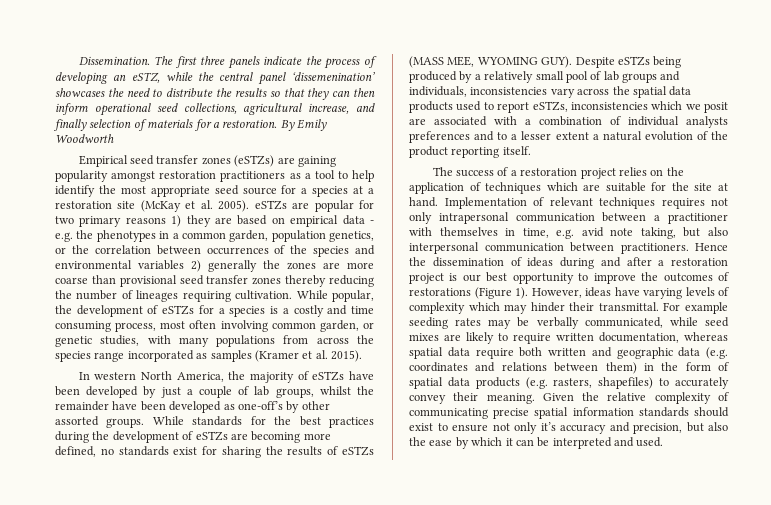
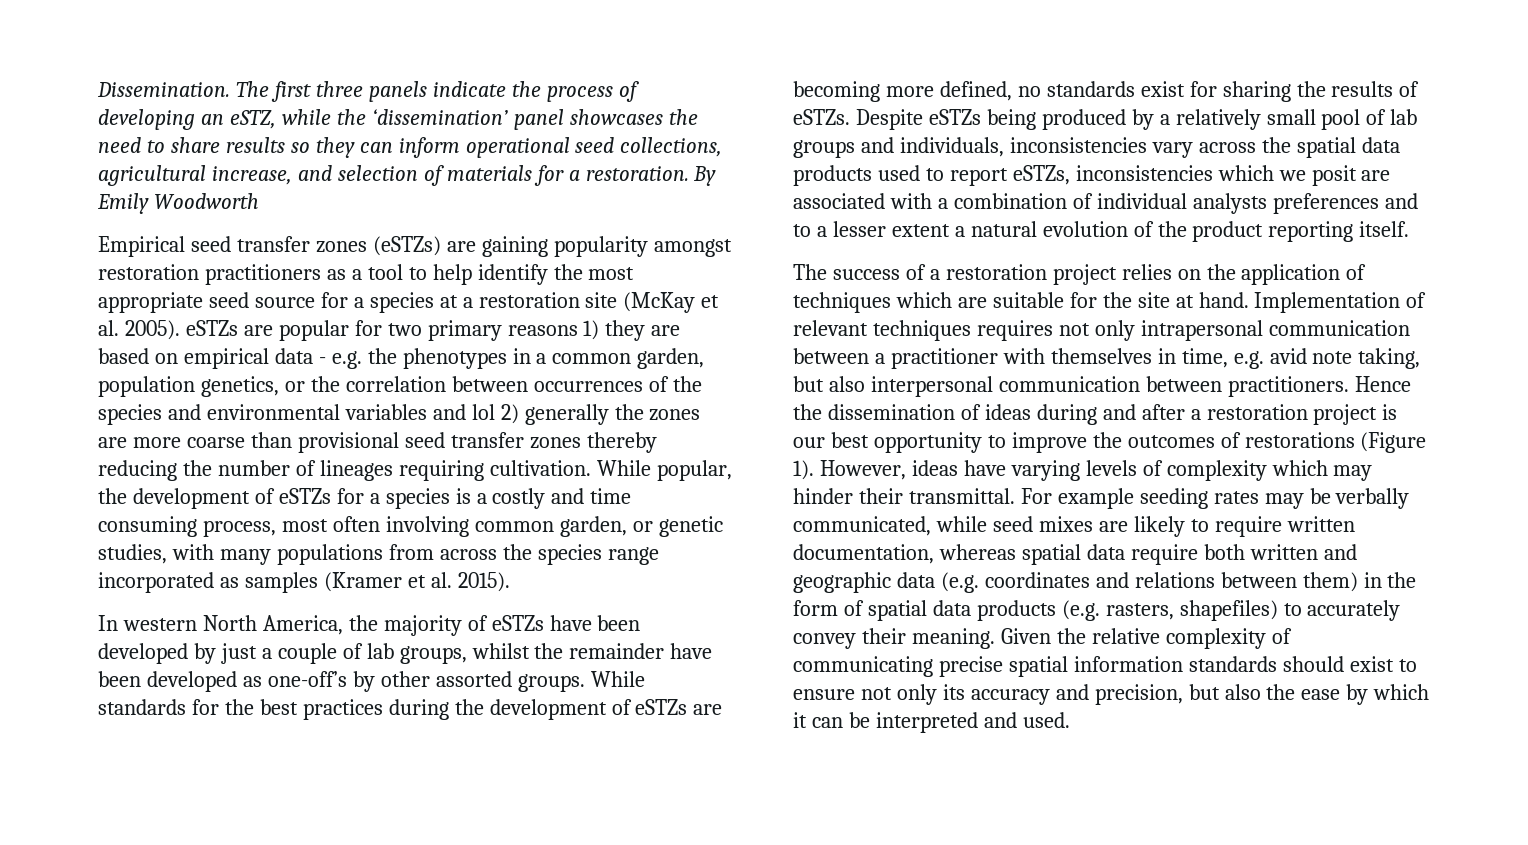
- The first three panels indicate the process of developing an eSTZ, while the central panel ‘dissemenination’ showcases the need to distribute the results so that they can then inform operational seed collections, agricultural increase, and finally selection of materials for a restoration.
+ The first three panels indicate the process of developing an eSTZ, while the ‘dissemination’ panel showcases the need to share results so they can inform operational seed collections, agricultural increase, and selection of materials for a restoration.
- Empirical seed transfer zones (eSTZs) are gaining popularity amongst restoration practitioners as a tool to help identify the most appropriate seed source for a species at a restoration site (McKay et al. 2005). eSTZs are popular for two primary reasons 1) they are based on empirical data - e.g. the phenotypes in a common garden, population genetics, or the correlation between occurrences of the species and environmental variables 2) generally the zones are more coarse than provisional seed transfer zones thereby reducing the number of lineages requiring cultivation.
+ Empirical seed transfer zones (eSTZs) are gaining popularity amongst restoration practitioners as a tool to help identify the most appropriate seed source for a species at a restoration site (McKay et al. 2005). eSTZs are popular for two primary reasons 1) they are based on empirical data - e.g. the phenotypes in a common garden, population genetics, or the correlation between occurrences of the species and environmental variables and lol 2) generally the zones are more coarse than provisional seed transfer zones thereby reducing the number of lineages requiring cultivation.
- While standards for the best practices during the development of eSTZs are becoming more defined, no standards exist for sharing the results of eSTZs (MASS MEE, WYOMING GUY).
+ While standards for the best practices during the development of eSTZs are becoming more defined, no standards exist for sharing the results of eSTZs.
- Given the relative complexity of communicating precise spatial information standards should exist to ensure not only it’s accuracy and precision, but also the ease by which it can be interpreted and used.
+ Given the relative complexity of communicating precise spatial information standards should exist to ensure not only its accuracy and precision, but also the ease by which it can be interpreted and used.

